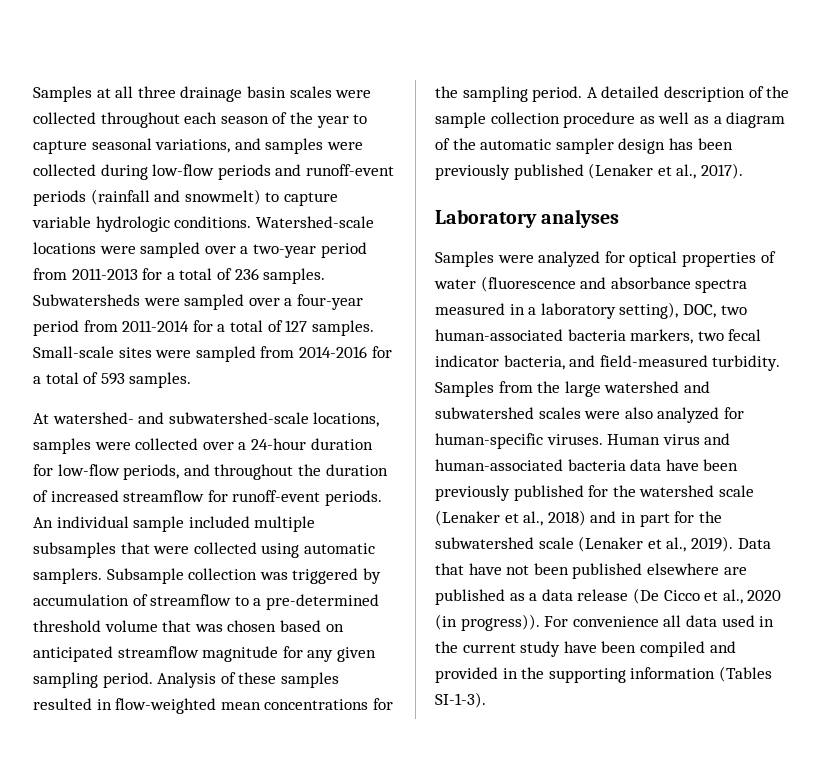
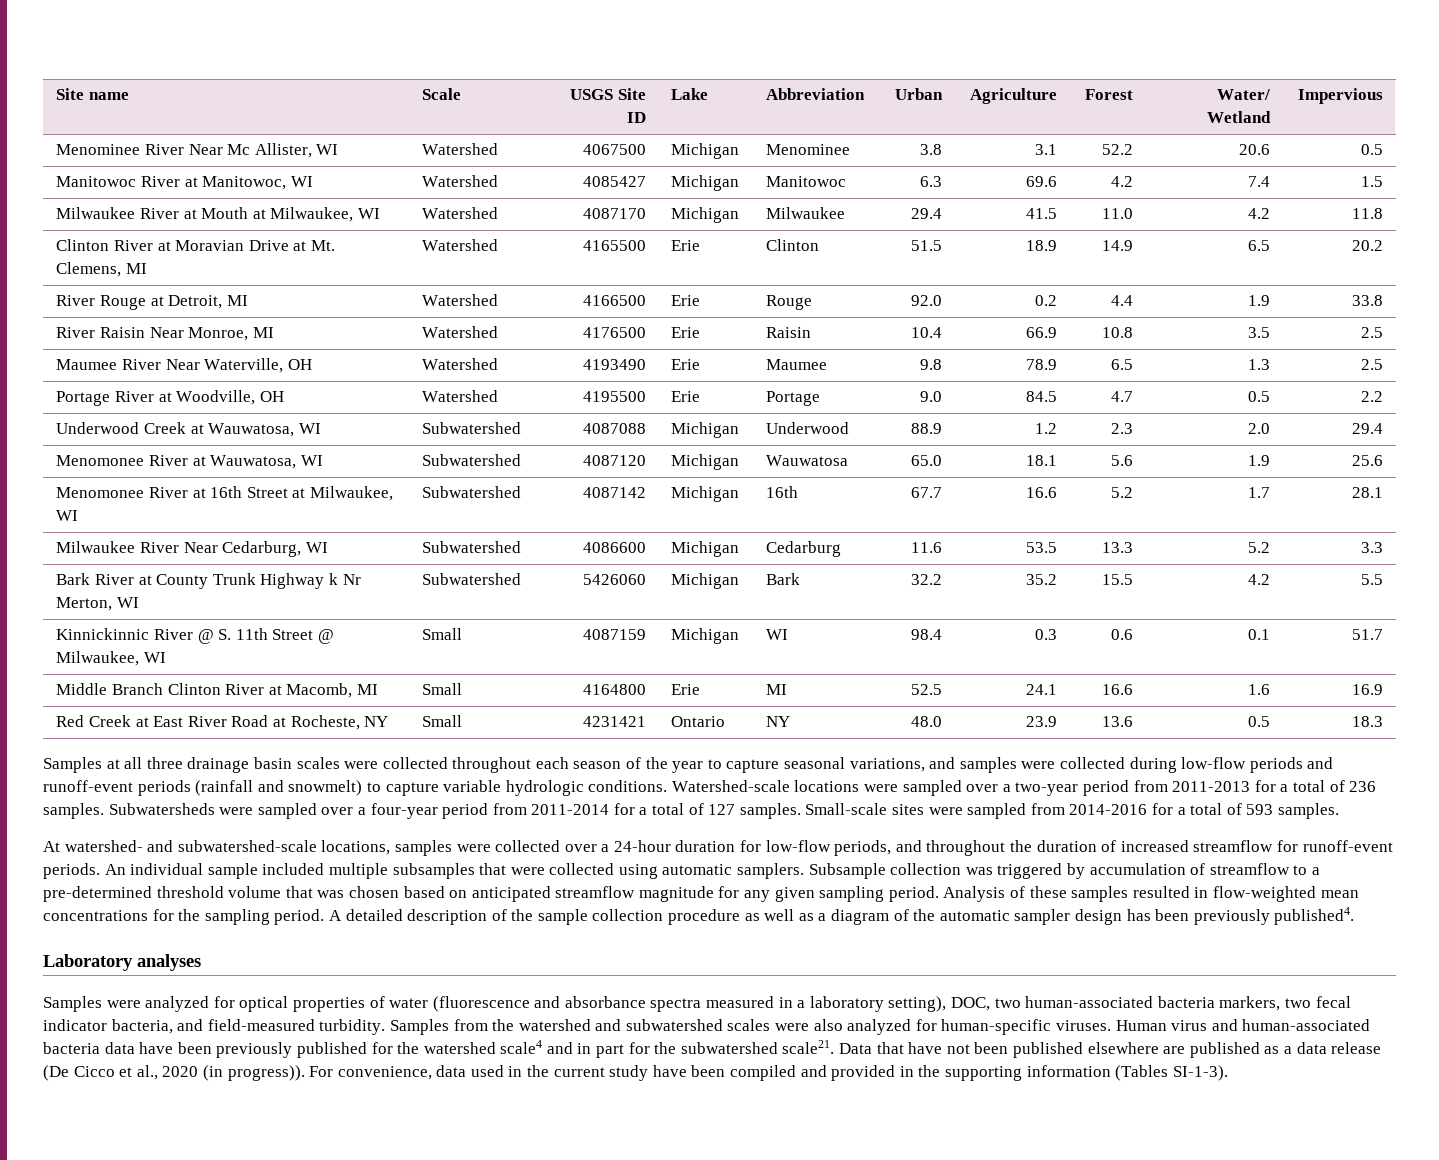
+ Site name | Scale | USGS Site ID | Lake | Abbreviation | Urban | Agriculture | Forest | Water/ Wetland | Impervious
+ Menominee River Near Mc Allister, WI | Watershed | 4067500 | Michigan | Menominee | 3.8 | 3.1 | 52.2 | 20.6 | 0.5
+ Manitowoc River at Manitowoc, WI | Watershed | 4085427 | Michigan | Manitowoc | 6.3 | 69.6 | 4.2 | 7.4 | 1.5
+ Milwaukee River at Mouth at Milwaukee, WI | Watershed | 4087170 | Michigan | Milwaukee | 29.4 | 41.5 | 11.0 | 4.2 | 11.8
+ Clinton River at Moravian Drive at Mt. Clemens, MI | Watershed | 4165500 | Erie | Clinton | 51.5 | 18.9 | 14.9 | 6.5 | 20.2
+ River Rouge at Detroit, MI | Watershed | 4166500 | Erie | Rouge | 92.0 | 0.2 | 4.4 | 1.9 | 33.8
+ River Raisin Near Monroe, MI | Watershed | 4176500 | Erie | Raisin | 10.4 | 66.9 | 10.8 | 3.5 | 2.5
+ Maumee River Near Waterville, OH | Watershed | 4193490 | Erie | Maumee | 9.8 | 78.9 | 6.5 | 1.3 | 2.5
+ Portage River at Woodville, OH | Watershed | 4195500 | Erie | Portage | 9.0 | 84.5 | 4.7 | 0.5 | 2.2
+ Underwood Creek at Wauwatosa, WI | Subwatershed | 4087088 | Michigan | Underwood | 88.9 | 1.2 | 2.3 | 2.0 | 29.4
+ Menomonee River at Wauwatosa, WI | Subwatershed | 4087120 | Michigan | Wauwatosa | 65.0 | 18.1 | 5.6 | 1.9 | 25.6
+ Menomonee River at 16th Street at Milwaukee, WI | Subwatershed | 4087142 | Michigan | 16th | 67.7 | 16.6 | 5.2 | 1.7 | 28.1
+ Milwaukee River Near Cedarburg, WI | Subwatershed | 4086600 | Michigan | Cedarburg | 11.6 | 53.5 | 13.3 | 5.2 | 3.3
+ Bark River at County Trunk Highway k Nr Merton, WI | Subwatershed | 5426060 | Michigan | Bark | 32.2 | 35.2 | 15.5 | 4.2 | 5.5
+ Kinnickinnic River @ S. 11th Street @ Milwaukee, WI | Small | 4087159 | Michigan | WI | 98.4 | 0.3 | 0.6 | 0.1 | 51.7
+ Middle Branch Clinton River at Macomb, MI | Small | 4164800 | Erie | MI | 52.5 | 24.1 | 16.6 | 1.6 | 16.9
+ Red Creek at East River Road at Rocheste, NY | Small | 4231421 | Ontario | NY | 48.0 | 23.9 | 13.6 | 0.5 | 18.3
- A detailed description of the sample collection procedure as well as a diagram of the automatic sampler design has been previously published (Lenaker et al., 2017).
+ A detailed description of the sample collection procedure as well as a diagram of the automatic sampler design has been previously published4.
- Samples from the large watershed and subwatershed scales were also analyzed for human-specific viruses.
+ Samples from the watershed and subwatershed scales were also analyzed for human-specific viruses.
- Human virus and human-associated bacteria data have been previously published for the watershed scale (Lenaker et al., 2018) and in part for the subwatershed scale (Lenaker et al., 2019).
+ Human virus and human-associated bacteria data have been previously published for the watershed scale4 and in part for the subwatershed scale21.
- For convenience all data used in the current study have been compiled and provided in the supporting information (Tables SI-1-3).
+ For convenience, data used in the current study have been compiled and provided in the supporting information (Tables SI-1-3).

